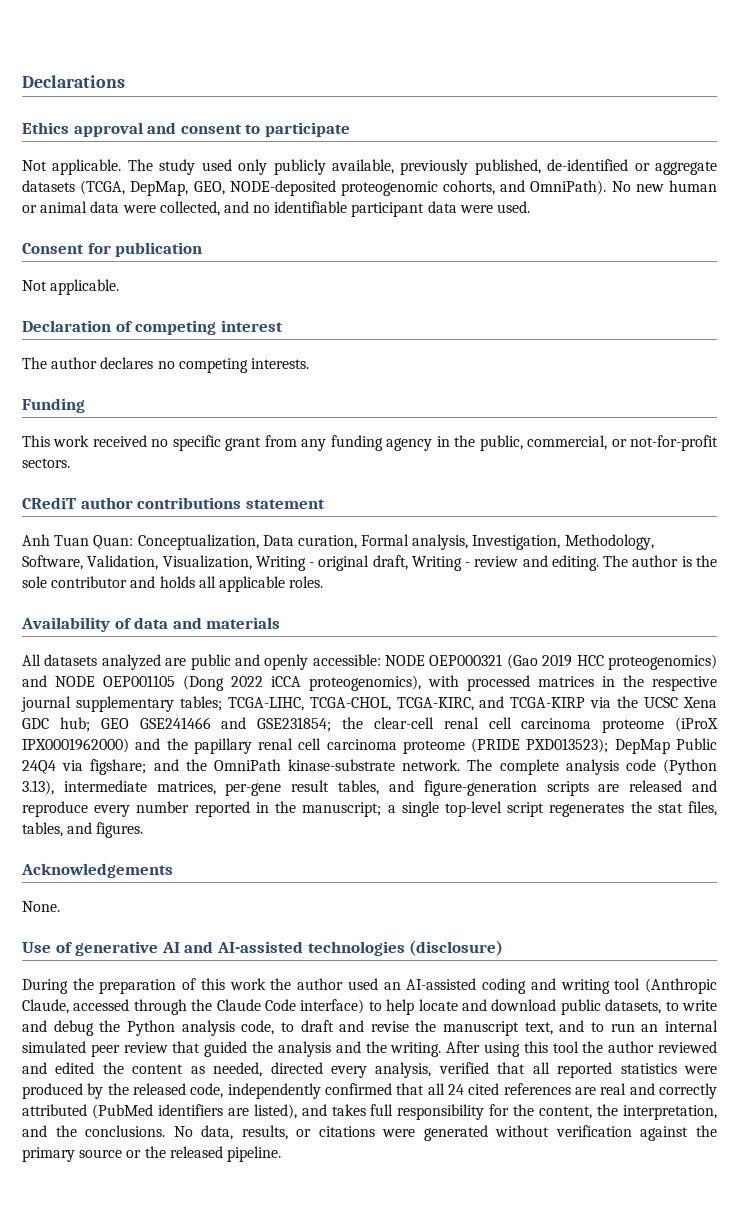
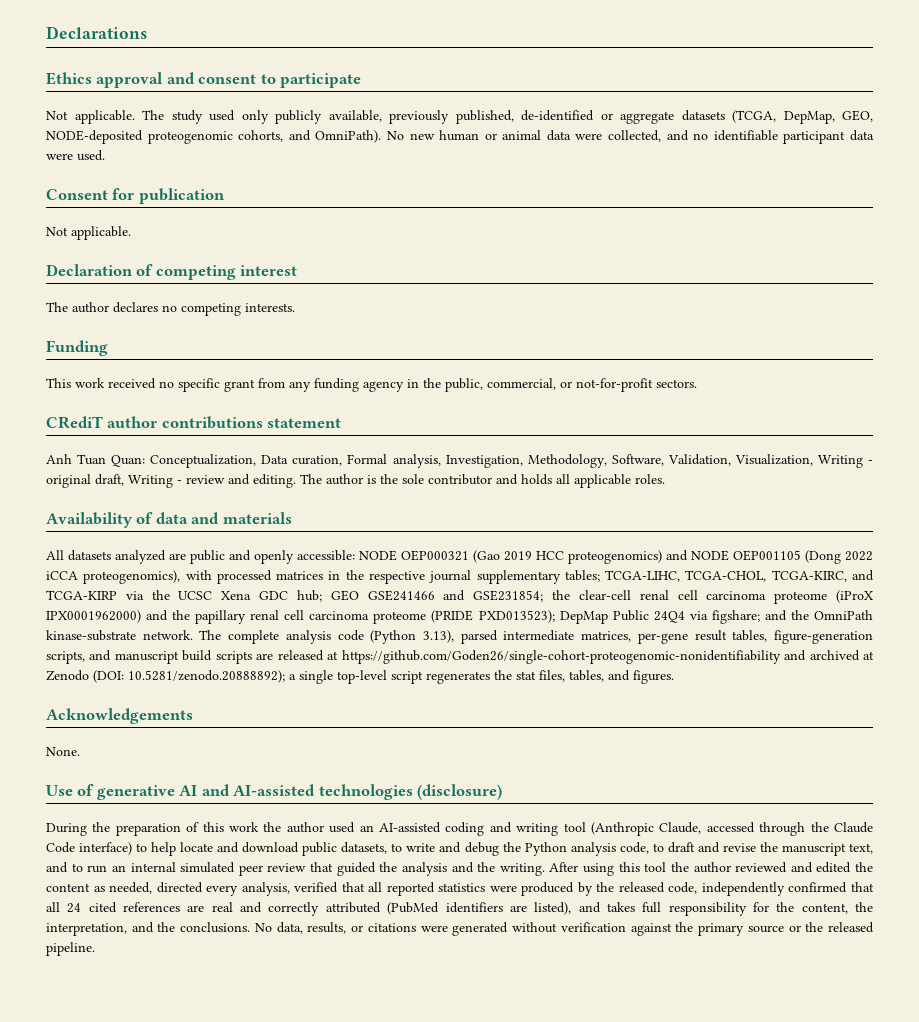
- The complete analysis code (Python 3.13), intermediate matrices, per-gene result tables, and figure-generation scripts are released and reproduce every number reported in the manuscript; a single top-level script regenerates the stat files, tables, and figures.
+ The complete analysis code (Python 3.13), parsed intermediate matrices, per-gene result tables, figure-generation scripts, and manuscript build scripts are released at https://github.com/Goden26/single-cohort-proteogenomic-nonidentifiability and archived at Zenodo (DOI: 10.5281/zenodo.20888892); a single top-level script regenerates the stat files, tables, and figures.

